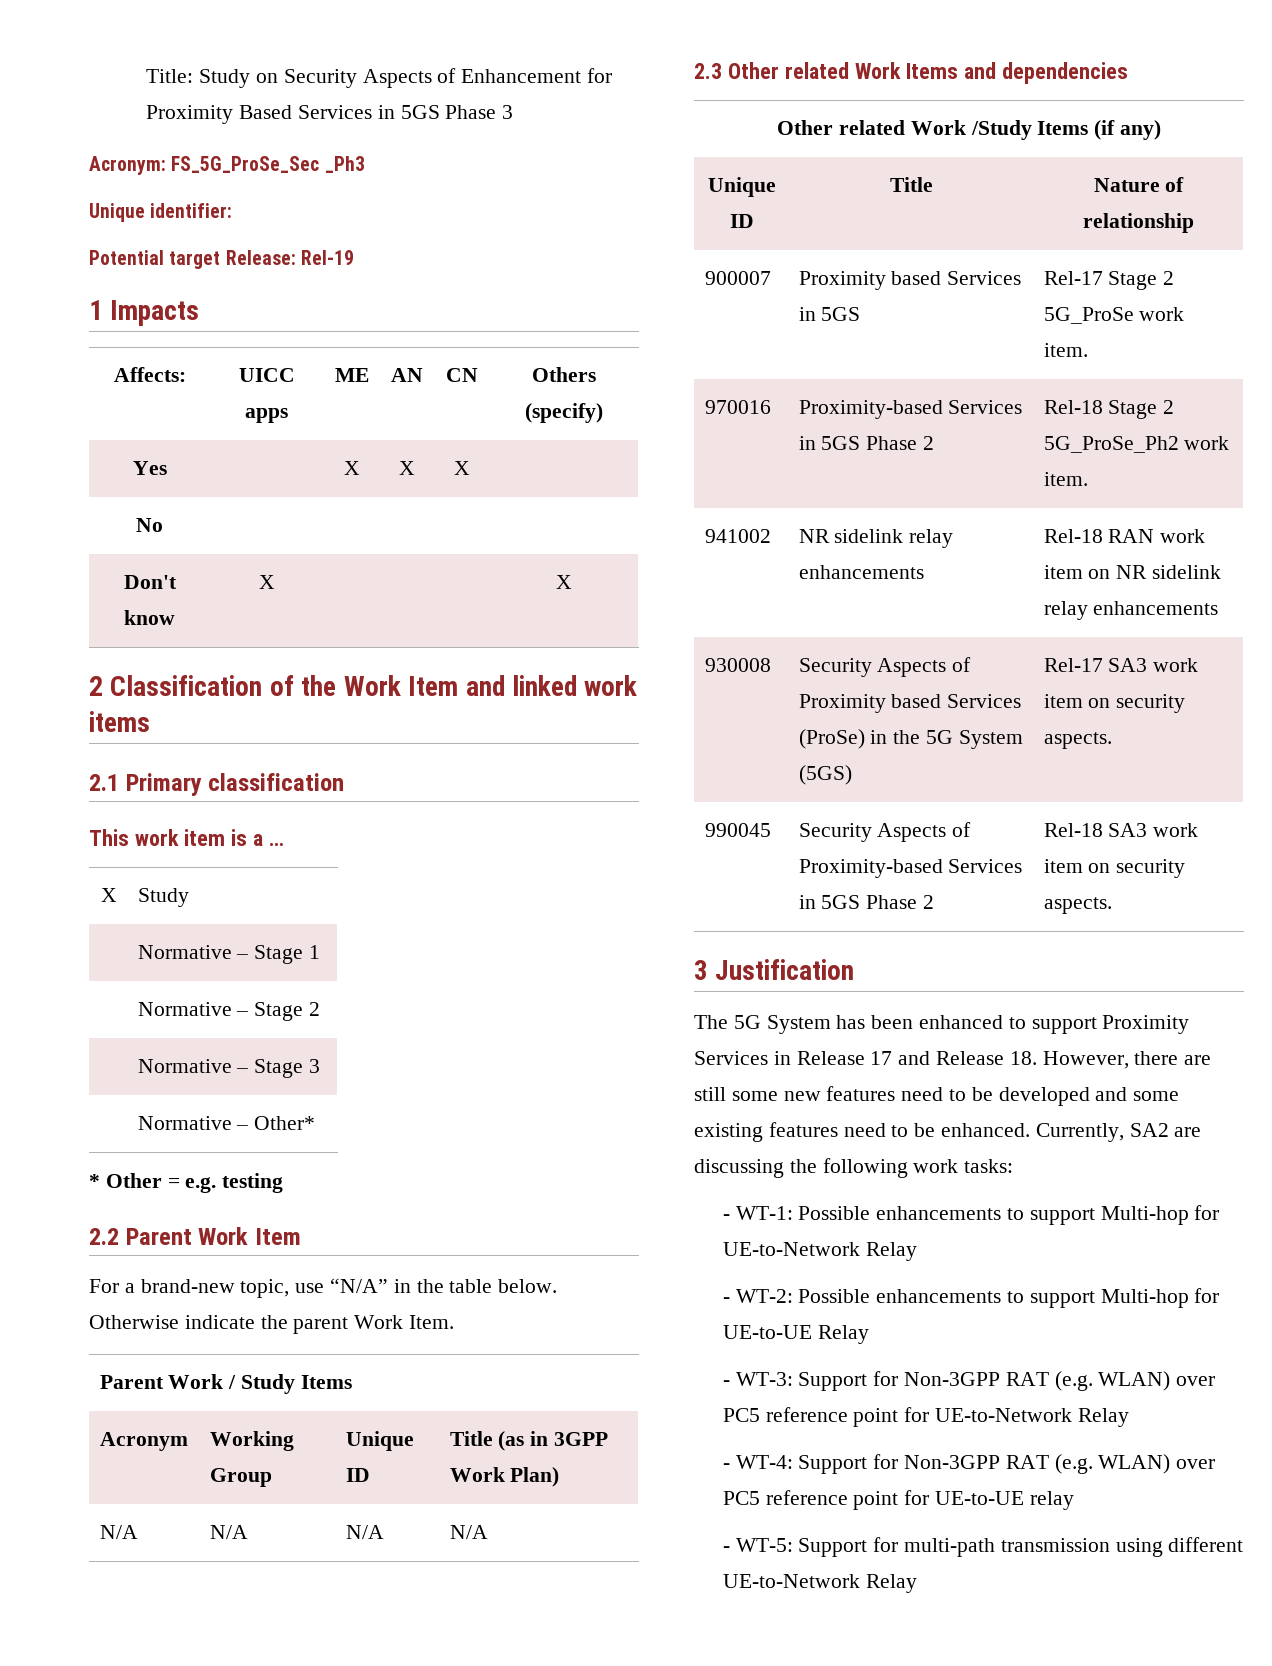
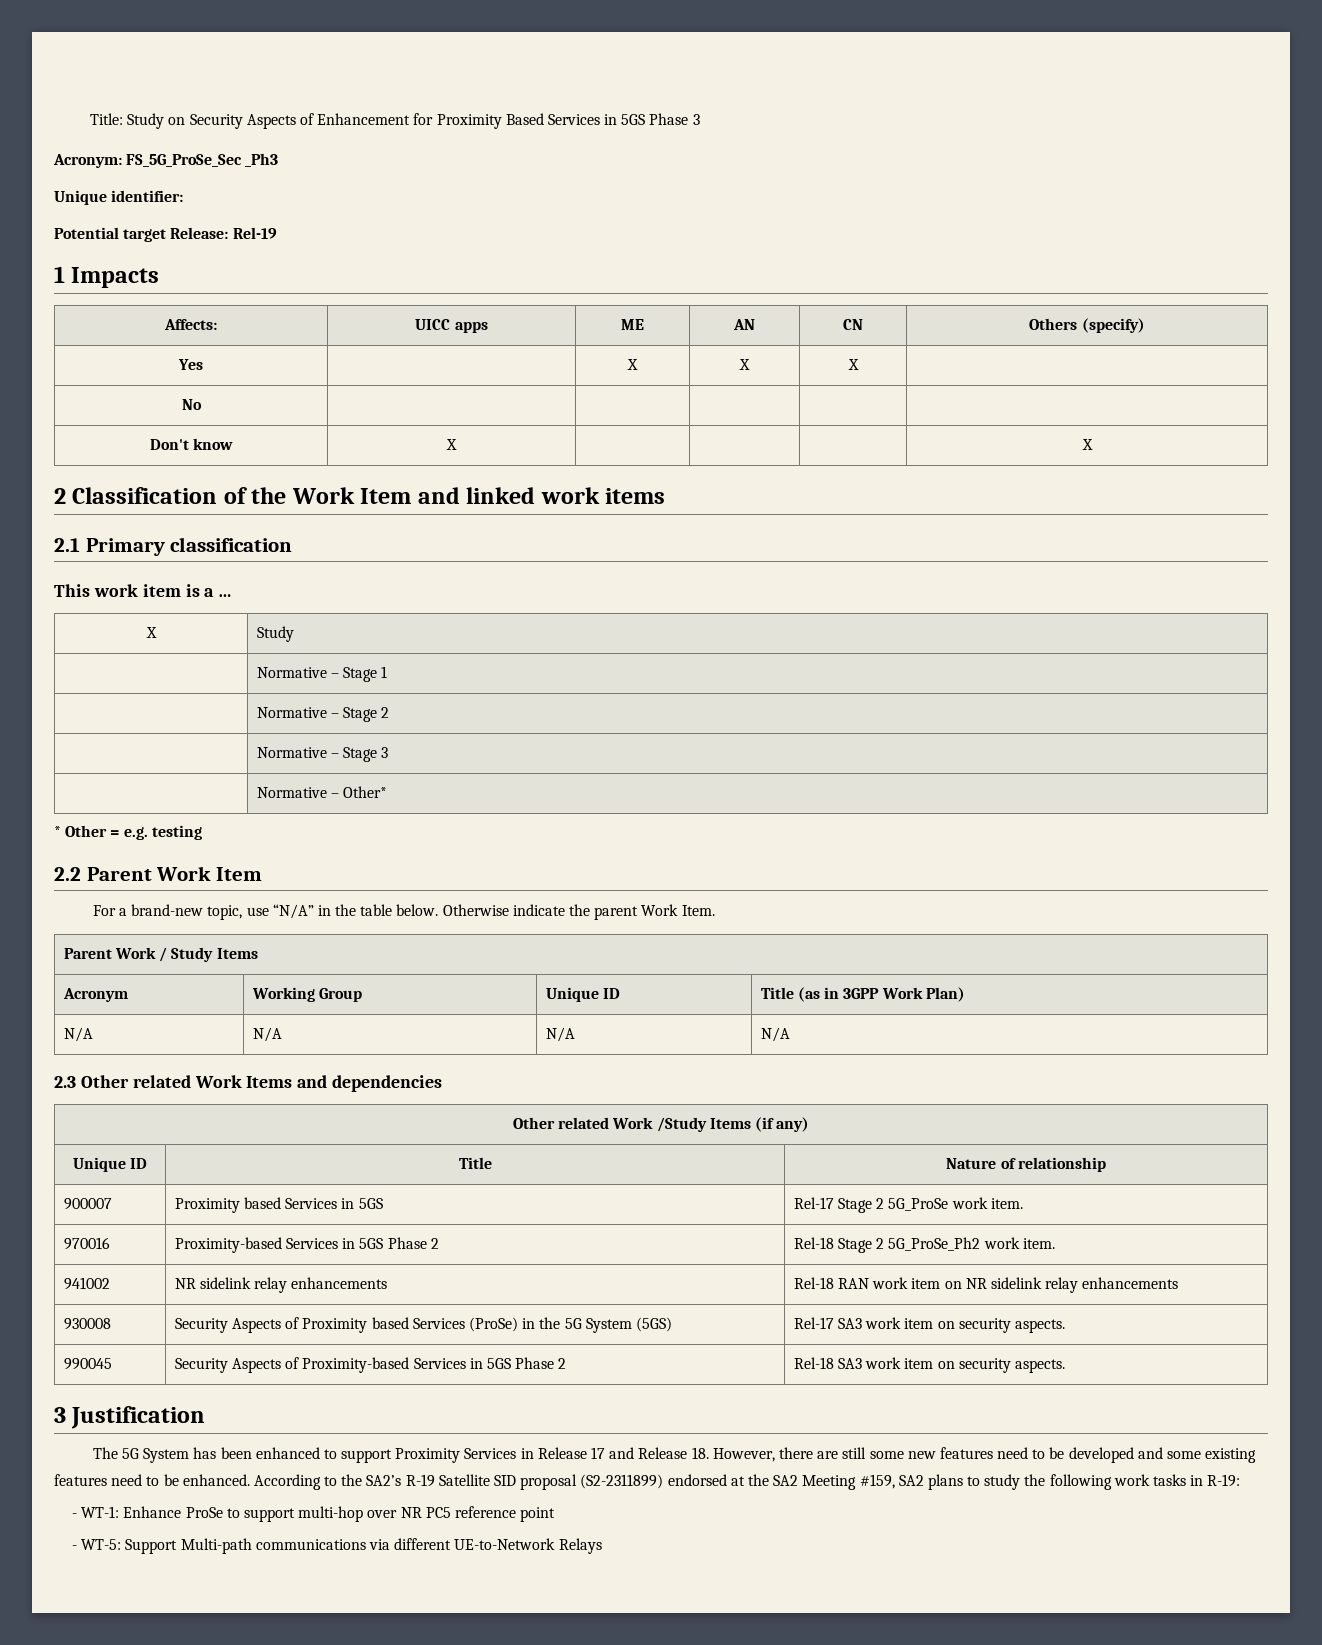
- Currently, SA2 are discussing the following work tasks:
- - WT-1: Possible enhancements to support Multi-hop for UE-to-Network Relay
- - WT-2: Possible enhancements to support Multi-hop for UE-to-UE Relay
- - WT-3: Support for Non-3GPP RAT (e.g. WLAN) over PC5 reference point for UE-to-Network Relay
- - WT-4: Support for Non-3GPP RAT (e.g. WLAN) over PC5 reference point for UE-to-UE relay
+ According to the SA2’s R-19 Satellite SID proposal (S2-2311899) endorsed at the SA2 Meeting #159, SA2 plans to study the following work tasks in R-19:
+ - WT-1: Enhance ProSe to support multi-hop over NR PC5 reference point
- - WT-5: Support for multi-path transmission using different UE-to-Network Relay
+ - WT-5: Support Multi-path communications via different UE-to-Network Relays

